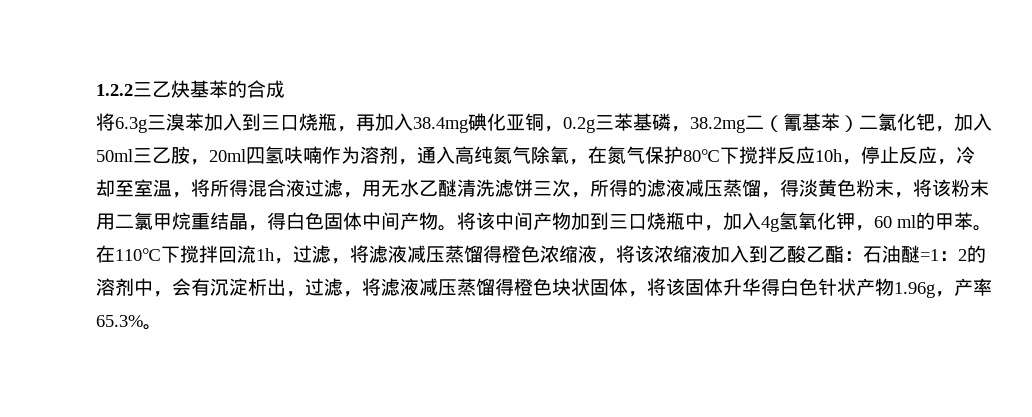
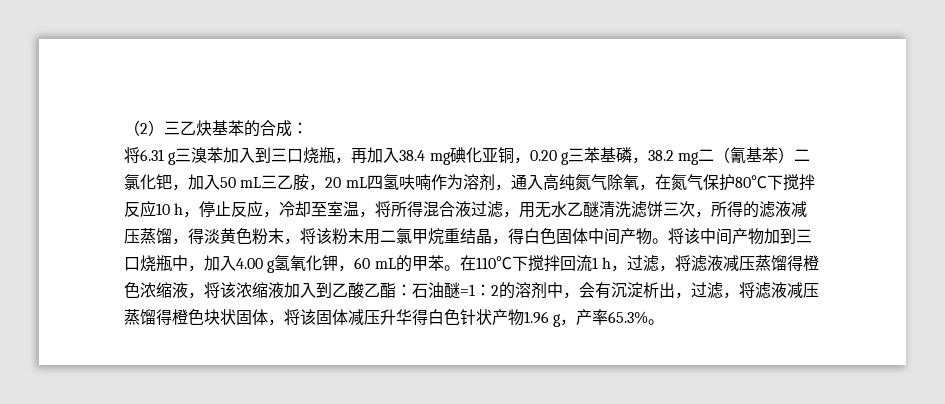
- 1.2.2三乙炔基苯的合成
- 将6.3g三溴苯加入到三口烧瓶，再加入38.4mg碘化亚铜，0.2g三苯基磷，38.2mg二（氰基苯）二氯化钯，加入50ml三乙胺，20ml四氢呋喃作为溶剂，通入高纯氮气除氧，在氮气保护80℃下搅拌反应10h，停止反应，冷却至室温，将所得混合液过滤，用无水乙醚清洗滤饼三次，所得的滤液减压蒸馏，得淡黄色粉末，将该粉末用二氯甲烷重结晶，得白色固体中间产物。
+ （2）三乙炔基苯的合成：
+ 将6.31 g三溴苯加入到三口烧瓶，再加入38.4 mg碘化亚铜，0.20 g三苯基磷，38.2 mg二（氰基苯）二氯化钯，加入50 mL三乙胺，20 mL四氢呋喃作为溶剂，通入高纯氮气除氧，在氮气保护80℃下搅拌反应10 h，停止反应，冷却至室温，将所得混合液过滤，用无水乙醚清洗滤饼三次，所得的滤液减压蒸馏，得淡黄色粉末，将该粉末用二氯甲烷重结晶，得白色固体中间产物。
- 将该中间产物加到三口烧瓶中，加入4g氢氧化钾，60 ml的甲苯。
+ 将该中间产物加到三口烧瓶中，加入4.00 g氢氧化钾，60 mL的甲苯。
- 在110℃下搅拌回流1h，过滤，将滤液减压蒸馏得橙色浓缩液，将该浓缩液加入到乙酸乙酯：石油醚=1：2的溶剂中，会有沉淀析出，过滤，将滤液减压蒸馏得橙色块状固体，将该固体升华得白色针状产物1.96g，产率65.3%。
+ 在110℃下搅拌回流1 h，过滤，将滤液减压蒸馏得橙色浓缩液，将该浓缩液加入到乙酸乙酯：石油醚=1：2的溶剂中，会有沉淀析出，过滤，将滤液减压蒸馏得橙色块状固体，将该固体减压升华得白色针状产物1.96 g，产率65.3%。

